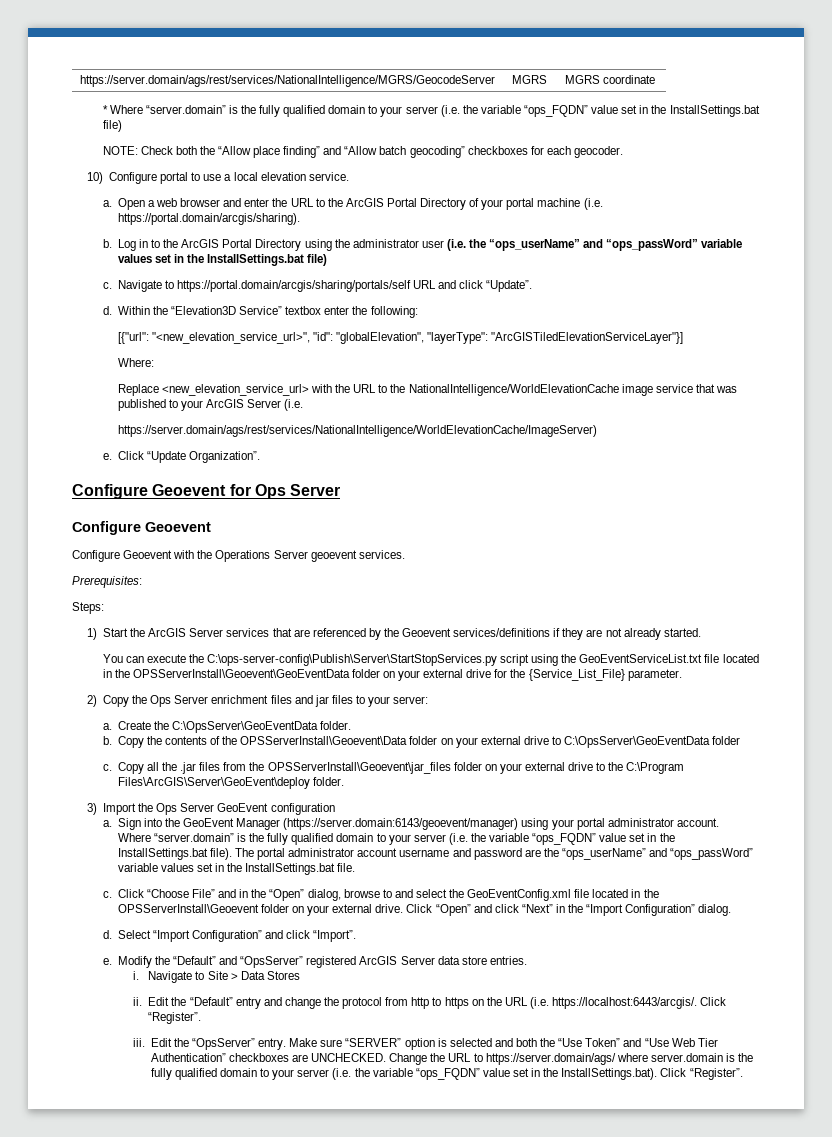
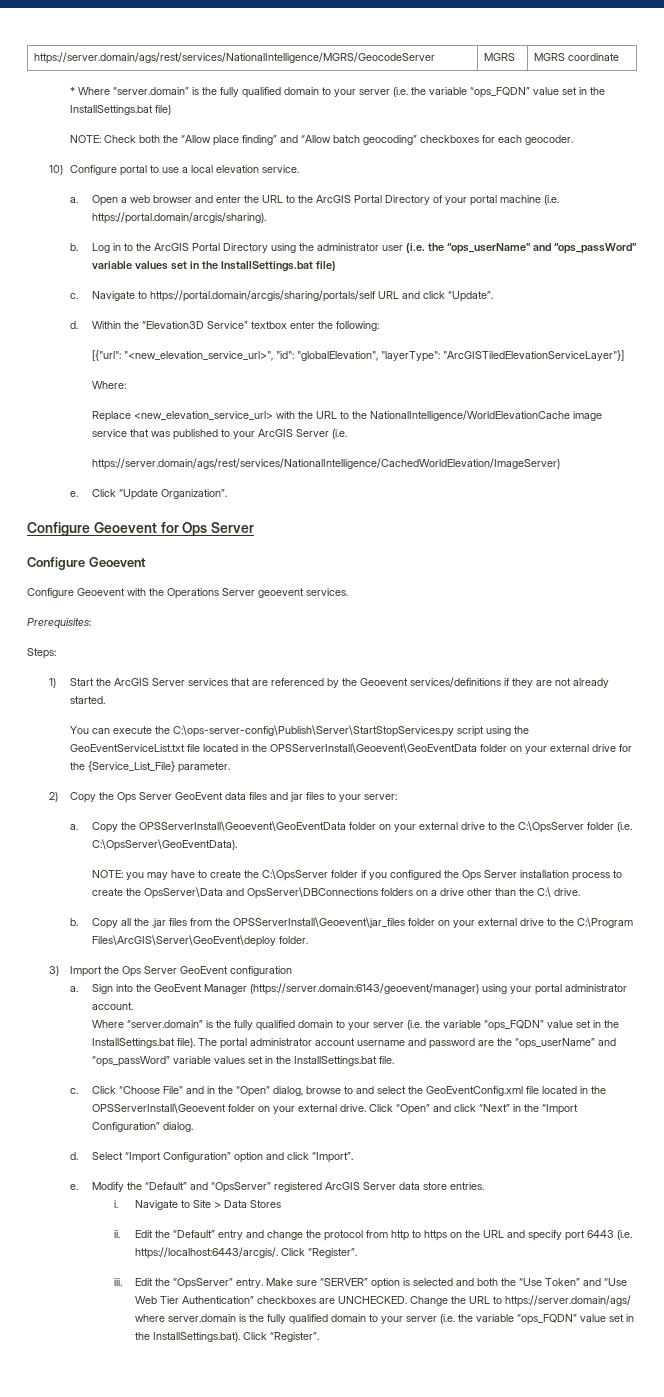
- https://server.domain/ags/rest/services/NationalIntelligence/WorldElevationCache/ImageServer)
+ https://server.domain/ags/rest/services/NationalIntelligence/CachedWorldElevation/ImageServer)
- 2) Copy the Ops Server enrichment files and jar files to your server:
+ 2) Copy the Ops Server GeoEvent data files and jar files to your server:
- Create the C:\OpsServer\GeoEventData folder.
- b. Copy the contents of the OPSServerInstall\Geoevent\Data folder on your external drive to C:\OpsServer\GeoEventData folder
- c.
+ Copy the OPSServerInstall\Geoevent\GeoEventData folder on your external drive to the C:\OpsServer folder (i.e. C:\OpsServer\GeoEventData).
+ NOTE: you may have to create the C:\OpsServer folder if you configured the Ops Server installation process to create the OpsServer\Data and OpsServer\DBConnections folders on a drive other than the C:\ drive.
+ b.
- Select “Import Configuration” and click “Import”.
+ Select “Import Configuration” option and click “Import”.
- Edit the “Default” entry and change the protocol from http to https on the URL (i.e. https://localhost:6443/arcgis/.
+ Edit the “Default” entry and change the protocol from http to https on the URL and specify port 6443 (i.e. https://localhost:6443/arcgis/.

